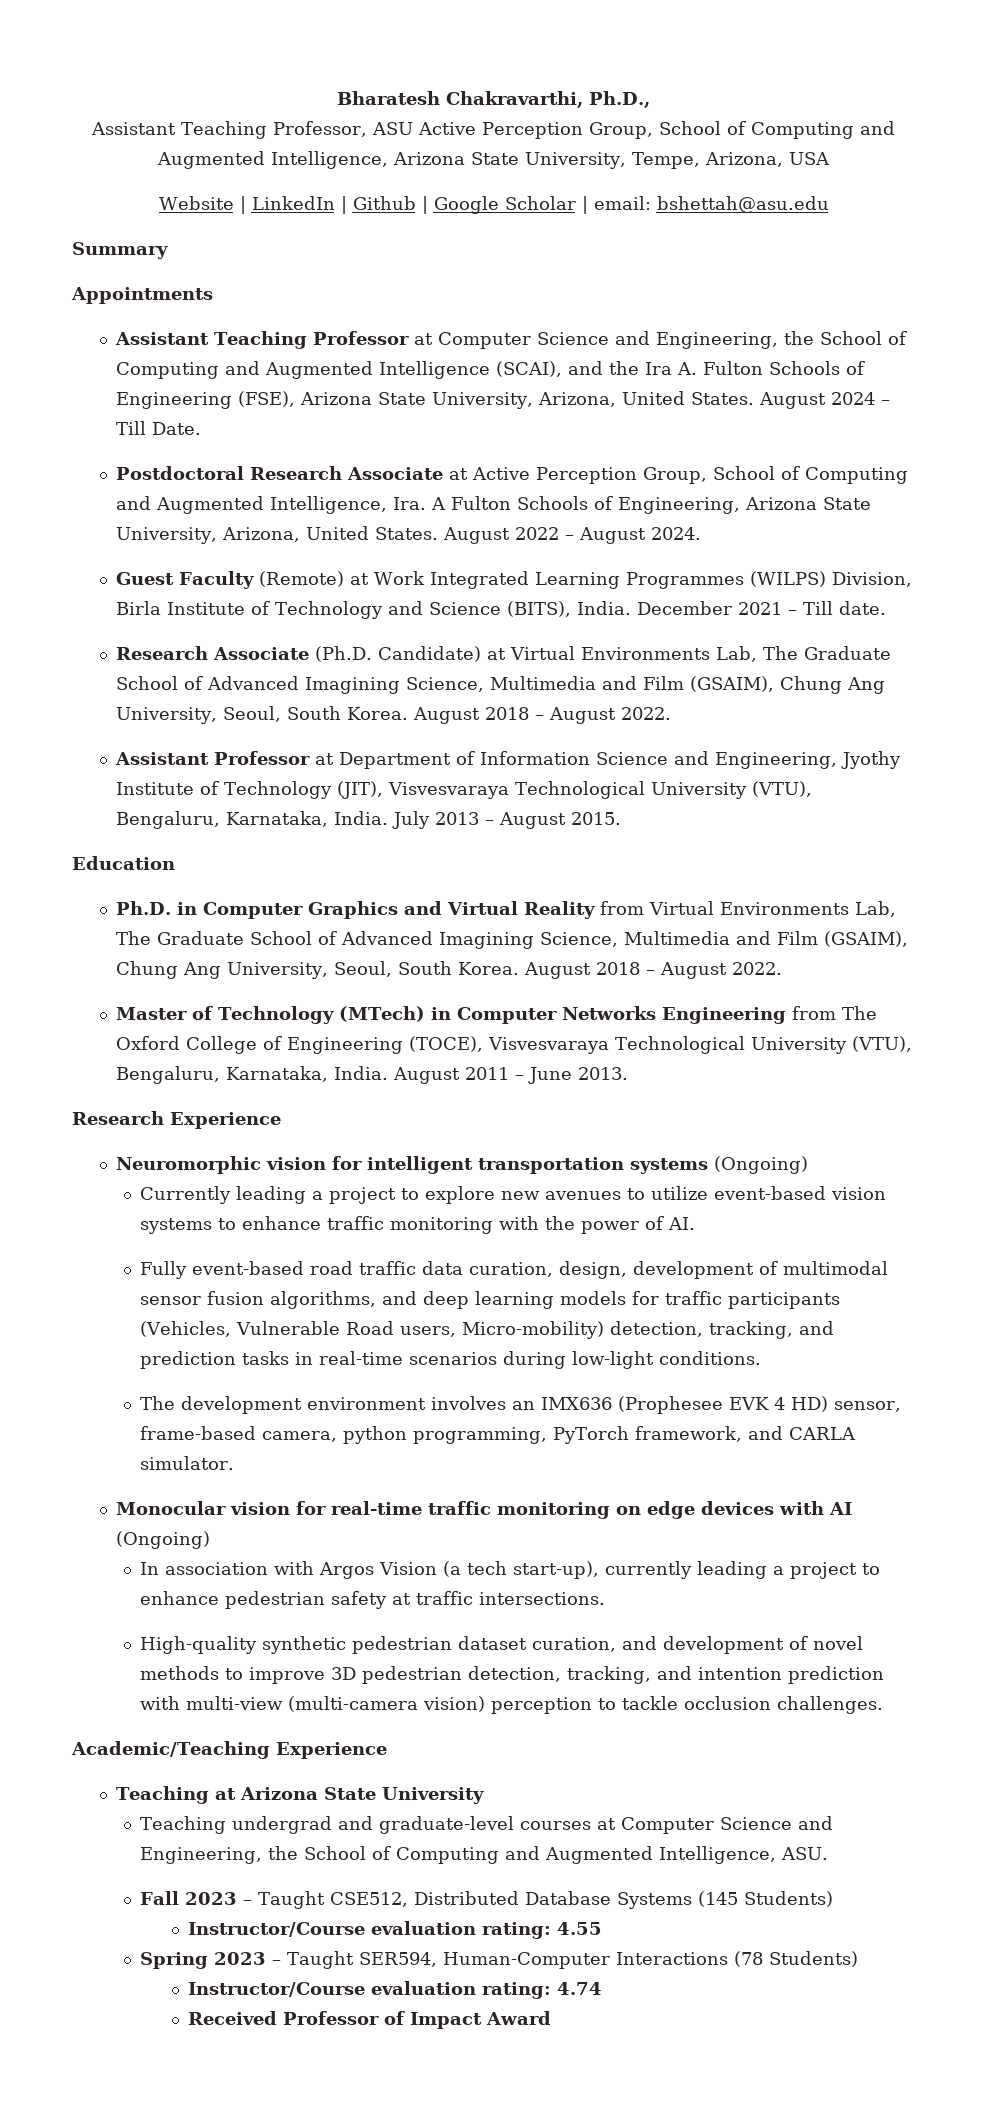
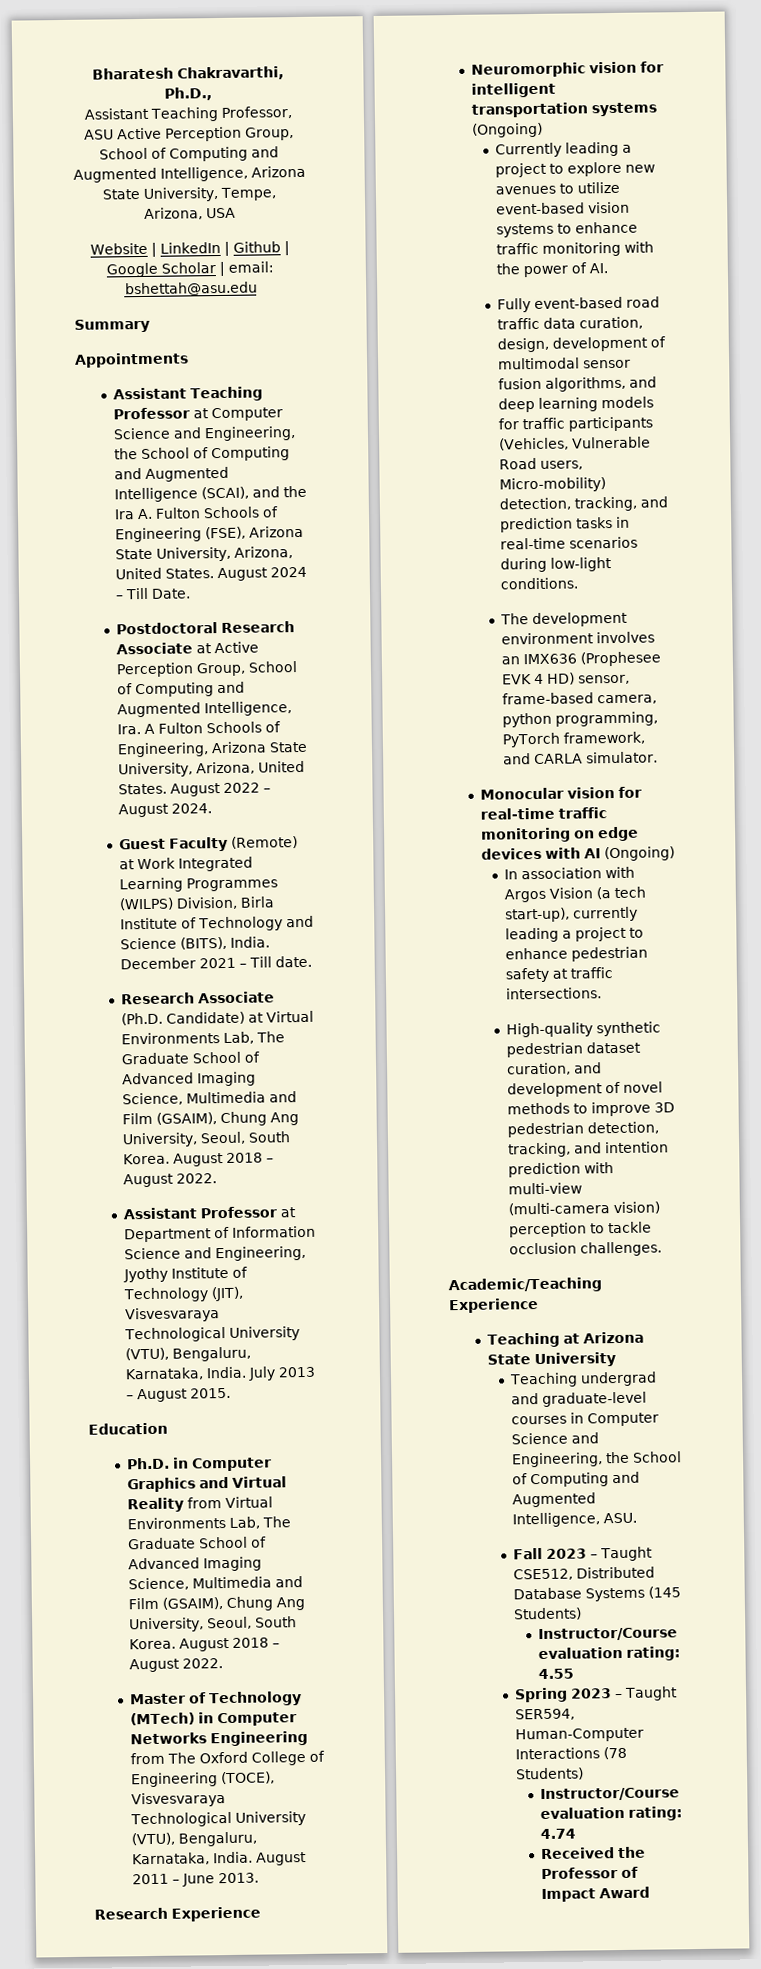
- Research Associate (Ph.D. Candidate) at Virtual Environments Lab, The Graduate School of Advanced Imagining Science, Multimedia and Film (GSAIM), Chung Ang University, Seoul, South Korea.
+ Research Associate (Ph.D. Candidate) at Virtual Environments Lab, The Graduate School of Advanced Imaging Science, Multimedia and Film (GSAIM), Chung Ang University, Seoul, South Korea.
- Ph.D. in Computer Graphics and Virtual Reality from Virtual Environments Lab, The Graduate School of Advanced Imagining Science, Multimedia and Film (GSAIM), Chung Ang University, Seoul, South Korea.
+ Ph.D. in Computer Graphics and Virtual Reality from Virtual Environments Lab, The Graduate School of Advanced Imaging Science, Multimedia and Film (GSAIM), Chung Ang University, Seoul, South Korea.
- Teaching undergrad and graduate-level courses at Computer Science and Engineering, the School of Computing and Augmented Intelligence, ASU.
+ Teaching undergrad and graduate-level courses in Computer Science and Engineering, the School of Computing and Augmented Intelligence, ASU.
- Received Professor of Impact Award
+ Received the Professor of Impact Award

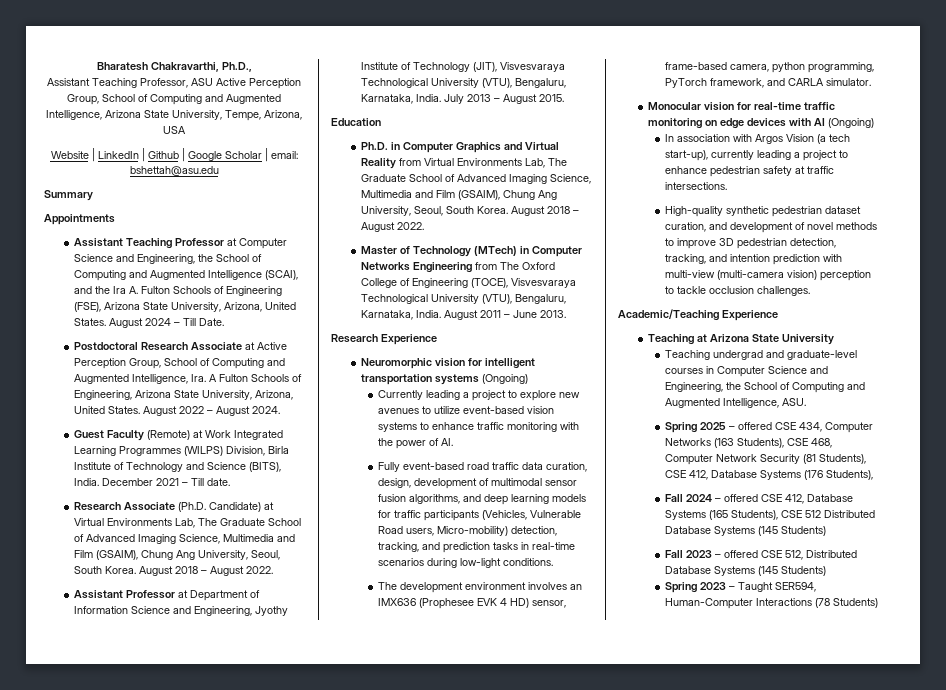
- Fall 2023 – Taught CSE512, Distributed Database Systems (145 Students)
- Instructor/Course evaluation rating: 4.55
+ Spring 2025 – offered CSE 434, Computer Networks (163 Students), CSE 468, Computer Network Security (81 Students), CSE 412, Database Systems (176 Students),
+ Fall 2024 – offered CSE 412, Database Systems (165 Students), CSE 512 Distributed Database Systems (145 Students)
+ Fall 2023 – offered CSE 512, Distributed Database Systems (145 Students)
- Instructor/Course evaluation rating: 4.74
- Received the Professor of Impact Award

